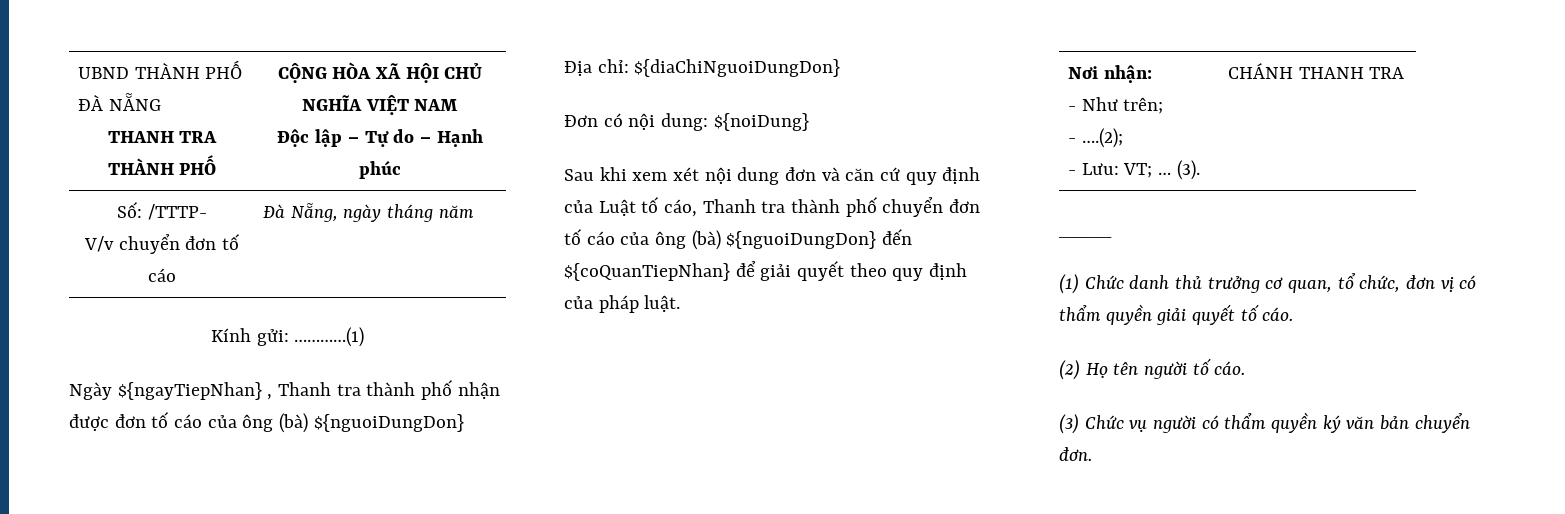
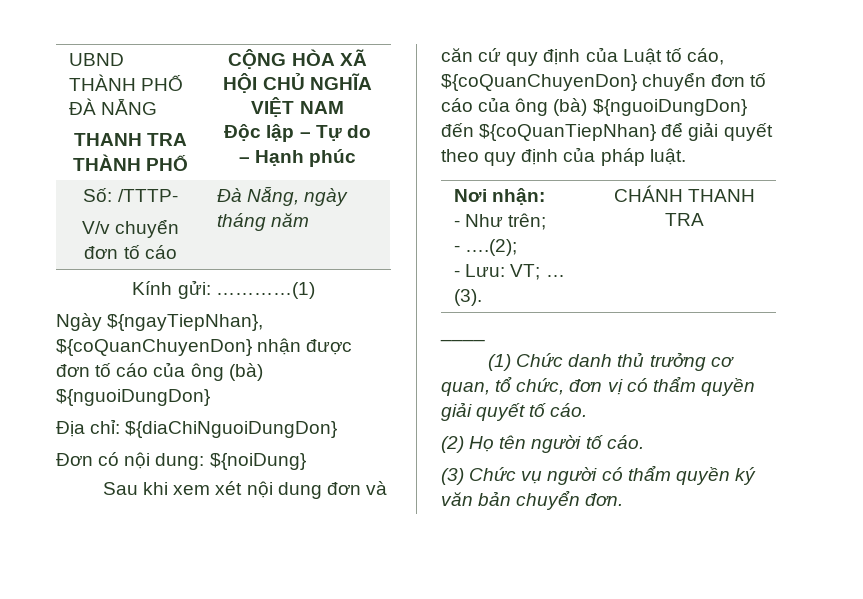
- Ngày ${ngayTiepNhan} , Thanh tra thành phố nhận được đơn tố cáo của ông (bà) ${nguoiDungDon}
+ Ngày ${ngayTiepNhan}, ${coQuanChuyenDon} nhận được đơn tố cáo của ông (bà) ${nguoiDungDon}
- Sau khi xem xét nội dung đơn và căn cứ quy định của Luật tố cáo, Thanh tra thành phố chuyển đơn tố cáo của ông (bà) ${nguoiDungDon} đến ${coQuanTiepNhan} để giải quyết theo quy định của pháp luật.
+ Sau khi xem xét nội dung đơn và căn cứ quy định của Luật tố cáo, ${coQuanChuyenDon} chuyển đơn tố cáo của ông (bà) ${nguoiDungDon} đến ${coQuanTiepNhan} để giải quyết theo quy định của pháp luật.

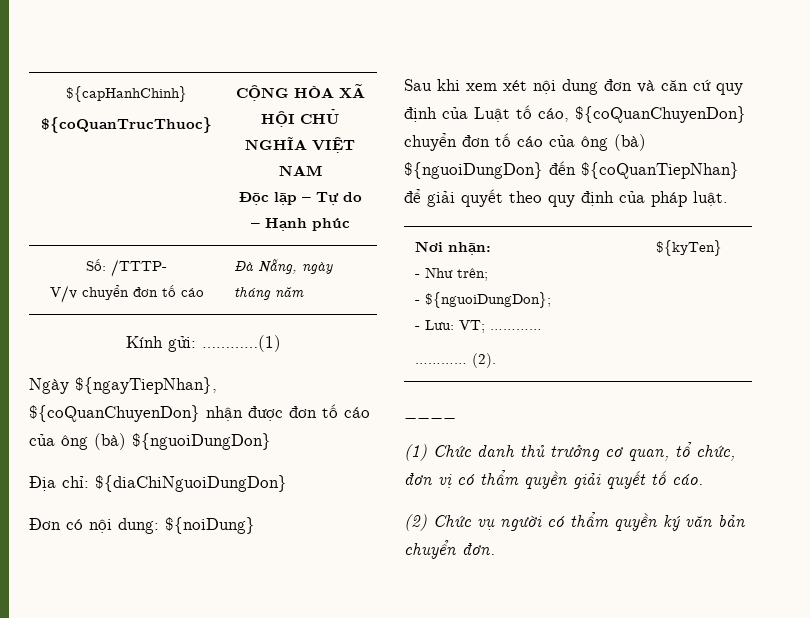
- UBND THÀNH PHỐ ĐÀ NẴNG
- THANH TRA THÀNH PHỐ | CỘNG HÒA XÃ HỘI CHỦ NGHĨA VIỆT NAM
+ ${capHanhChinh}
+ ${coQuanTrucThuoc} | CỘNG HÒA XÃ HỘI CHỦ NGHĨA VIỆT NAM
  Nơi nhận:
  - Như trên;
- - ….(2);
- - Lưu: VT; … (3). | CHÁNH THANH TRA
+ - ${nguoiDungDon};
+ - Lưu: VT; …………
+ ………… (2). | ${kyTen}
- (2) Họ tên người tố cáo.
- (3) Chức vụ người có thẩm quyền ký văn bản chuyển đơn.
+ (2) Chức vụ người có thẩm quyền ký văn bản chuyển đơn.

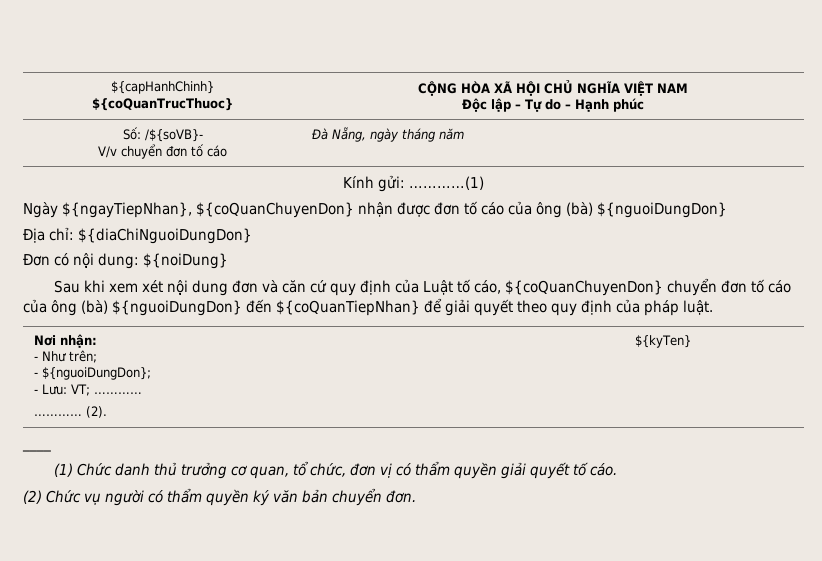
- Số: /TTTP-
+ Số: /${soVB}-

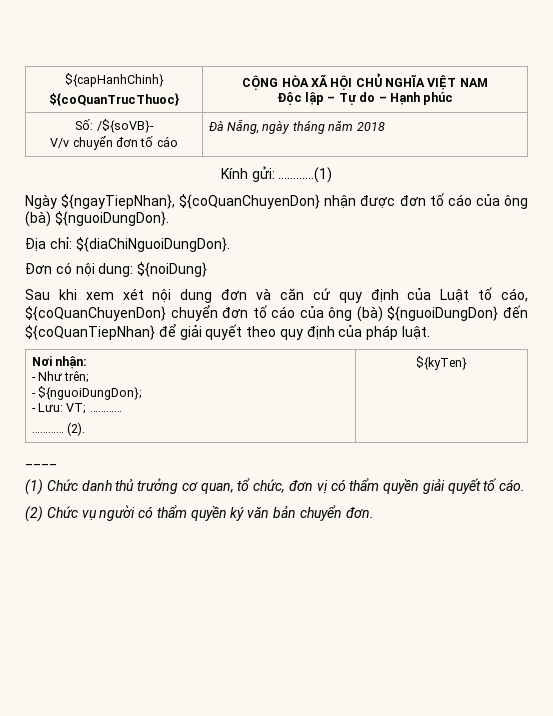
  Số: /${soVB}-
- V/v chuyển đơn tố cáo | Đà Nẵng, ngày tháng năm
+ V/v chuyển đơn tố cáo | Đà Nẵng, ngày tháng năm 2018
- Ngày ${ngayTiepNhan}, ${coQuanChuyenDon} nhận được đơn tố cáo của ông (bà) ${nguoiDungDon}
+ Ngày ${ngayTiepNhan}, ${coQuanChuyenDon} nhận được đơn tố cáo của ông (bà) ${nguoiDungDon}.
- Địa chỉ: ${diaChiNguoiDungDon}
+ Địa chỉ: ${diaChiNguoiDungDon}.

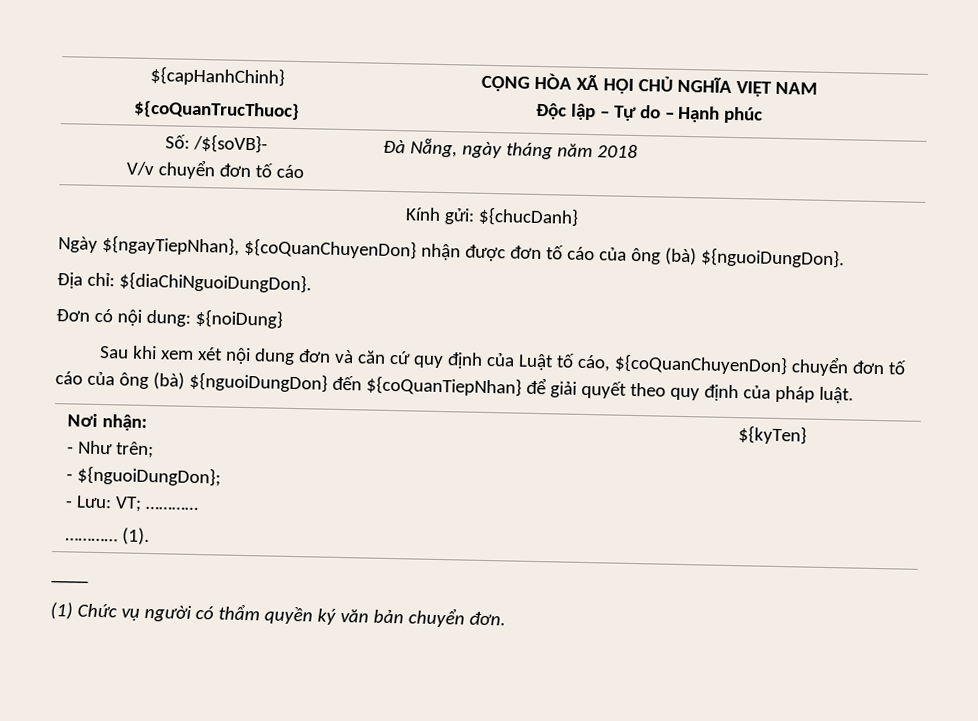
- Kính gửi: …………(1)
+ Kính gửi: ${chucDanh}
  Nơi nhận:
  - Như trên;
  - ${nguoiDungDon};
  - Lưu: VT; …………
- ………… (2). | ${kyTen}
+ ………… (1). | ${kyTen}
- (1) Chức danh thủ trưởng cơ quan, tổ chức, đơn vị có thẩm quyền giải quyết tố cáo.
- (2) Chức vụ người có thẩm quyền ký văn bản chuyển đơn.
+ (1) Chức vụ người có thẩm quyền ký văn bản chuyển đơn.

